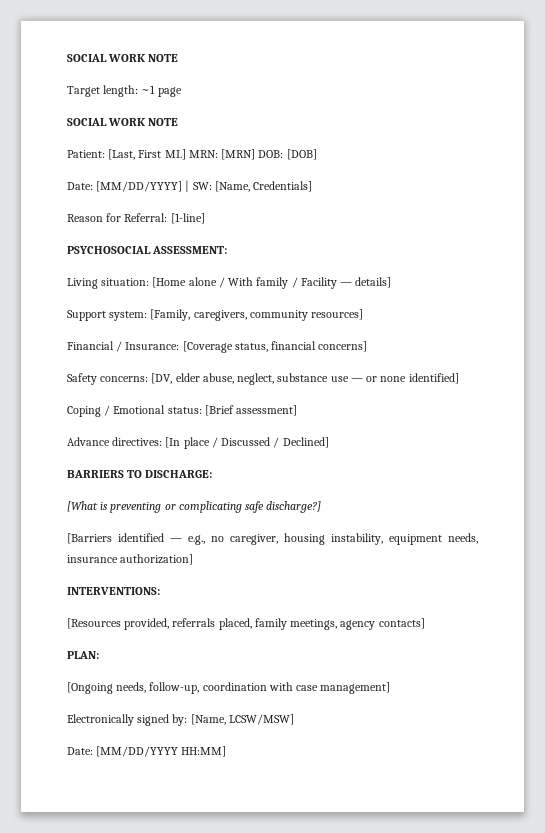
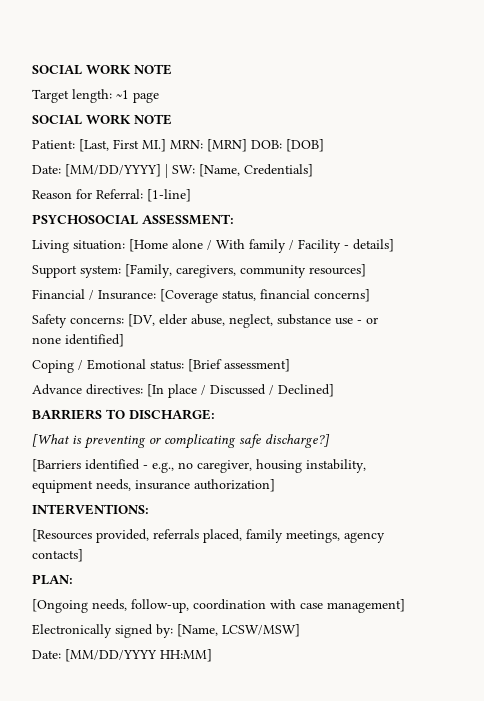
- Living situation: [Home alone / With family / Facility — details]
+ Living situation: [Home alone / With family / Facility - details]
- Safety concerns: [DV, elder abuse, neglect, substance use — or none identified]
+ Safety concerns: [DV, elder abuse, neglect, substance use - or none identified]
- [Barriers identified — e.g., no caregiver, housing instability, equipment needs, insurance authorization]
+ [Barriers identified - e.g., no caregiver, housing instability, equipment needs, insurance authorization]

